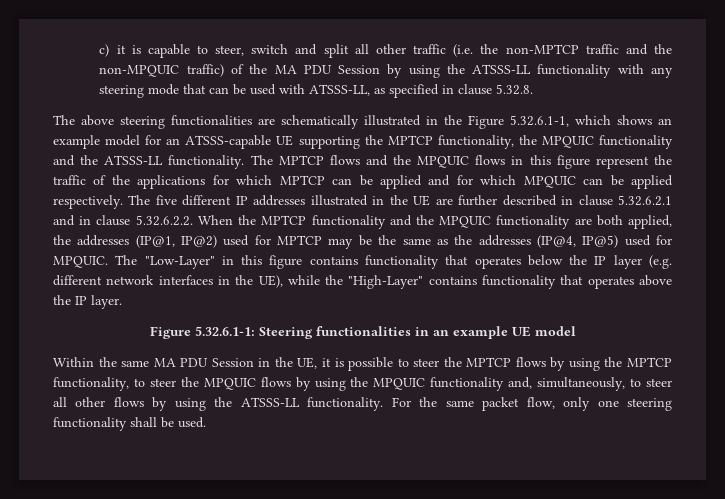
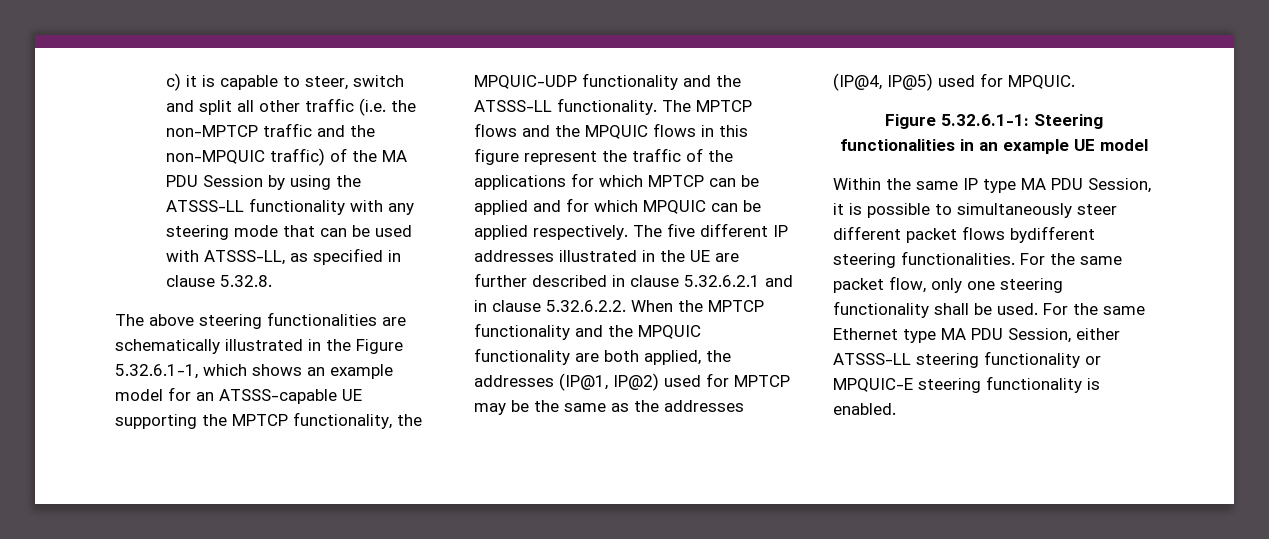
- The above steering functionalities are schematically illustrated in the Figure 5.32.6.1-1, which shows an example model for an ATSSS-capable UE supporting the MPTCP functionality, the MPQUIC functionality and the ATSSS-LL functionality.
+ The above steering functionalities are schematically illustrated in the Figure 5.32.6.1-1, which shows an example model for an ATSSS-capable UE supporting the MPTCP functionality, the MPQUIC-UDP functionality and the ATSSS-LL functionality.
- The "Low-Layer" in this figure contains functionality that operates below the IP layer (e.g. different network interfaces in the UE), while the "High-Layer" contains functionality that operates above the IP layer.
- Within the same MA PDU Session in the UE, it is possible to steer the MPTCP flows by using the MPTCP functionality, to steer the MPQUIC flows by using the MPQUIC functionality and, simultaneously, to steer all other flows by using the ATSSS-LL functionality.
+ Within the same IP type MA PDU Session, it is possible to simultaneously steer different packet flows bydifferent steering functionalities.
+ For the same Ethernet type MA PDU Session, either ATSSS-LL steering functionality or MPQUIC-E steering functionality is enabled.

